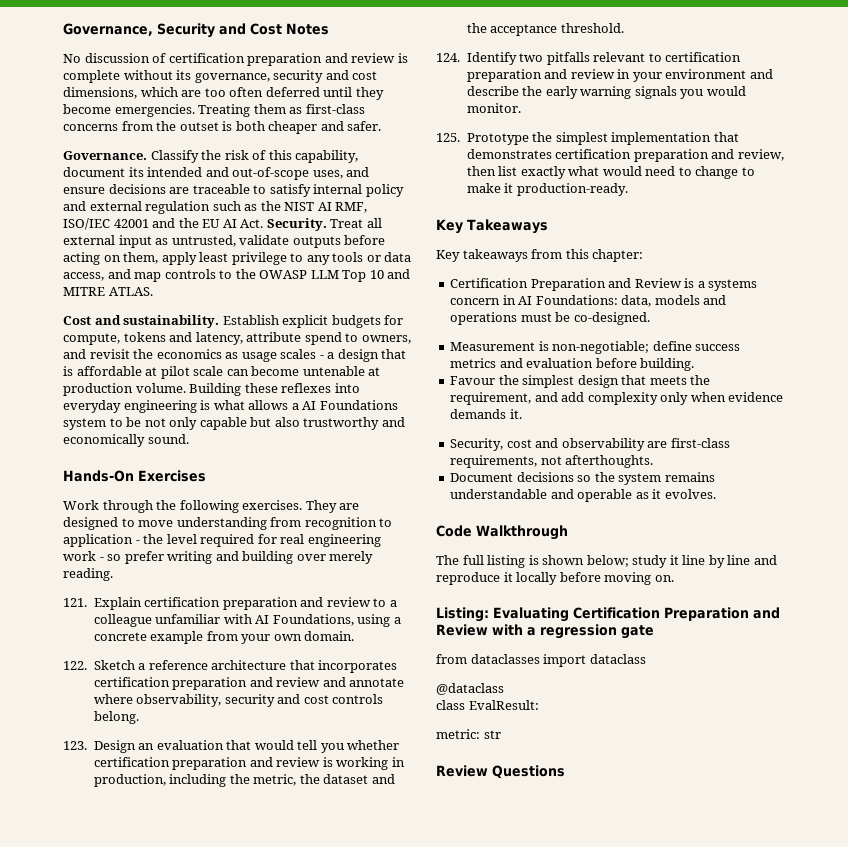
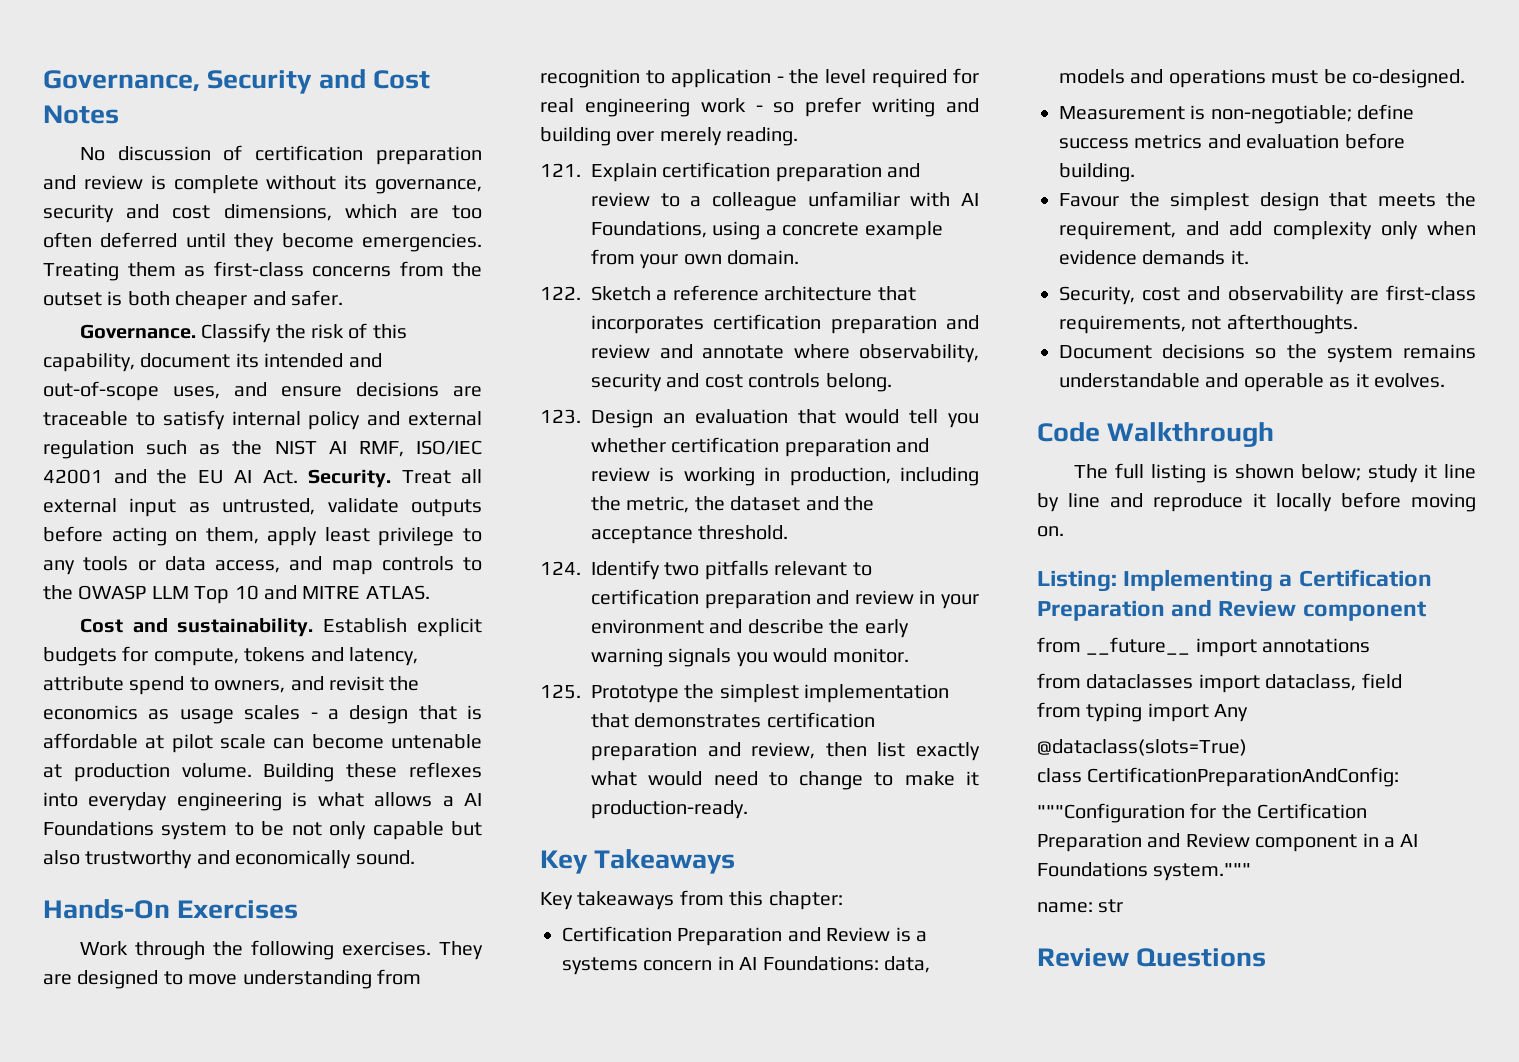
- Listing: Evaluating Certification Preparation and Review with a regression gate
- from dataclasses import dataclass
- @dataclass
- class EvalResult:
- metric: str
+ Listing: Implementing a Certification Preparation and Review component
+ from __future__ import annotations
+ from dataclasses import dataclass, field
+ from typing import Any
+ @dataclass(slots=True)
+ class CertificationPreparationAndConfig:
+ """Configuration for the Certification Preparation and Review component in a AI Foundations system."""
+ name: str

